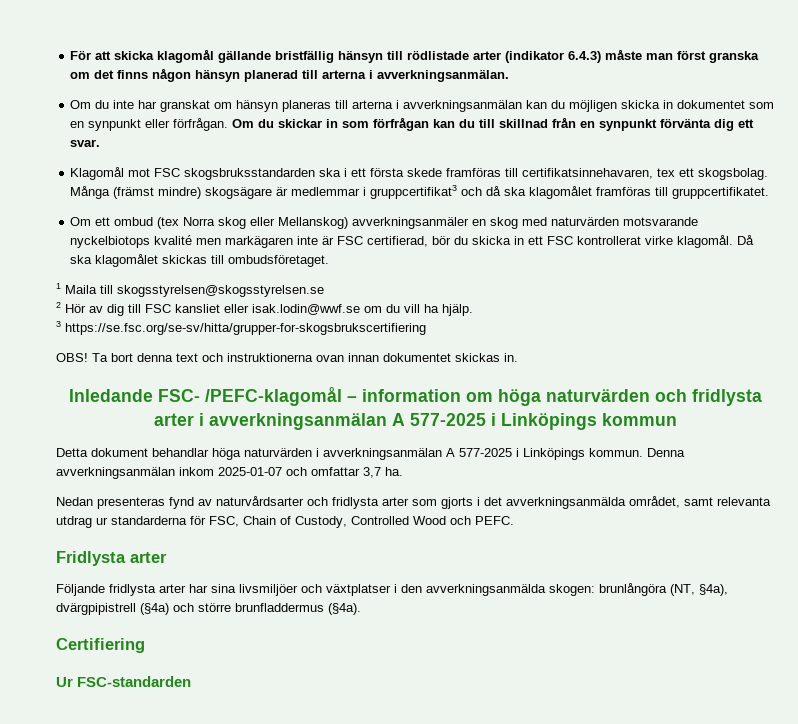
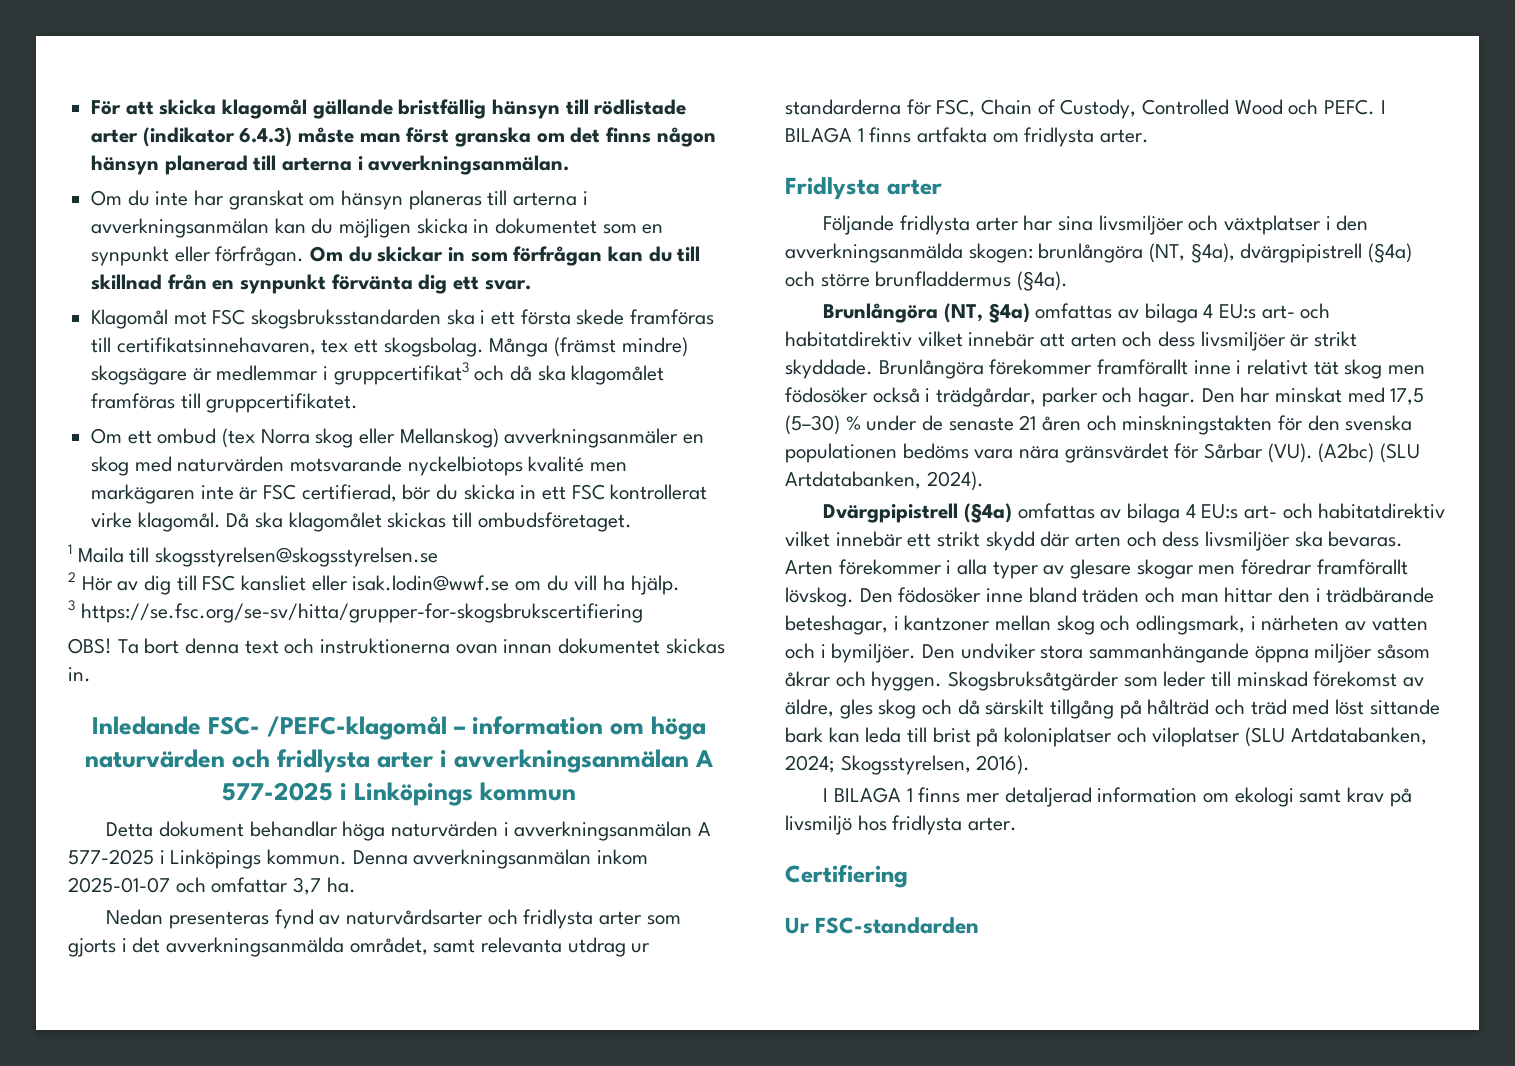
+ I BILAGA 1 finns artfakta om fridlysta arter.
+ Brunlångöra (NT, §4a) omfattas av bilaga 4 EU:s art- och habitatdirektiv vilket innebär att arten och dess livsmiljöer är strikt skyddade. Brunlångöra förekommer framförallt inne i relativt tät skog men födosöker också i trädgårdar, parker och hagar. Den har minskat med 17,5 (5–30) % under de senaste 21 åren och minskningstakten för den svenska populationen bedöms vara nära gränsvärdet för Sårbar (VU). (A2bc) (SLU Artdatabanken, 2024).
+ Dvärgpipistrell (§4a) omfattas av bilaga 4 EU:s art- och habitatdirektiv vilket innebär ett strikt skydd där arten och dess livsmiljöer ska bevaras. Arten förekommer i alla typer av glesare skogar men föredrar framförallt lövskog. Den födosöker inne bland träden och man hittar den i trädbärande beteshagar, i kantzoner mellan skog och odlingsmark, i närheten av vatten och i bymiljöer. Den undviker stora sammanhängande öppna miljöer såsom åkrar och hyggen. Skogsbruksåtgärder som leder till minskad förekomst av äldre, gles skog och då särskilt tillgång på hålträd och träd med löst sittande bark kan leda till brist på koloniplatser och viloplatser (SLU Artdatabanken, 2024; Skogsstyrelsen, 2016).
+ I BILAGA 1 finns mer detaljerad information om ekologi samt krav på livsmiljö hos fridlysta arter.

